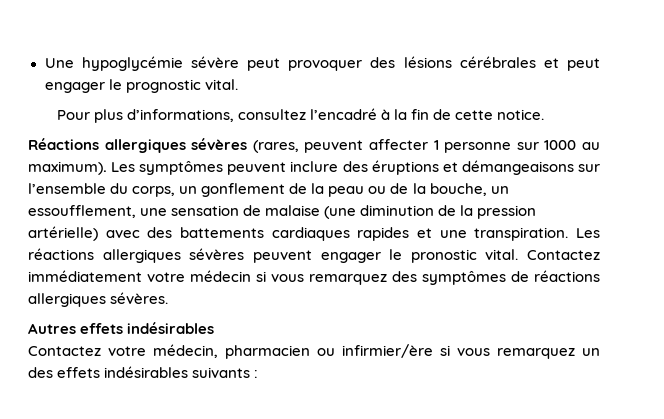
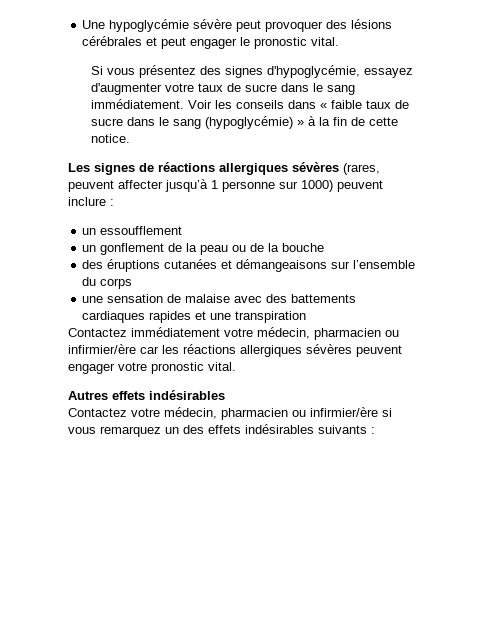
- Une hypoglycémie sévère peut provoquer des lésions cérébrales et peut engager le prognostic vital.
- Pour plus d’informations, consultez l’encadré à la fin de cette notice.
+ Une hypoglycémie sévère peut provoquer des lésions cérébrales et peut engager le pronostic vital.
+ Si vous présentez des signes d'hypoglycémie, essayez d'augmenter votre taux de sucre dans le sang immédiatement. Voir les conseils dans « faible taux de sucre dans le sang (hypoglycémie) » à la fin de cette notice.
- Réactions allergiques sévères (rares, peuvent affecter 1 personne sur 1000 au maximum). Les symptômes peuvent inclure des éruptions et démangeaisons sur l’ensemble du corps, un gonflement de la peau ou de la bouche, un essoufflement, une sensation de malaise (une diminution de la pression artérielle) avec des battements cardiaques rapides et une transpiration. Les réactions allergiques sévères peuvent engager le pronostic vital. Contactez immédiatement votre médecin si vous remarquez des symptômes de réactions allergiques sévères.
+ Les signes de réactions allergiques sévères (rares, peuvent affecter jusqu’à 1 personne sur 1000) peuvent inclure :
+ un essoufflement
+ un gonflement de la peau ou de la bouche
+ des éruptions cutanées et démangeaisons sur l’ensemble du corps
+ une sensation de malaise avec des battements cardiaques rapides et une transpiration
+ Contactez immédiatement votre médecin, pharmacien ou infirmier/ère car les réactions allergiques sévères peuvent engager votre pronostic vital.

